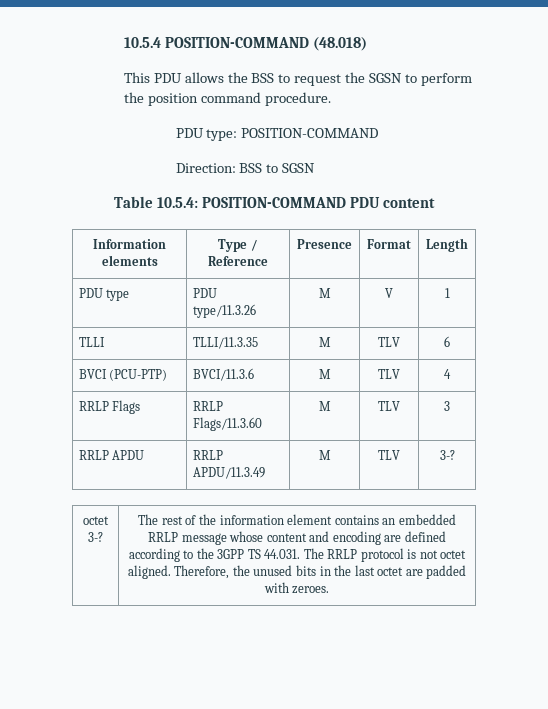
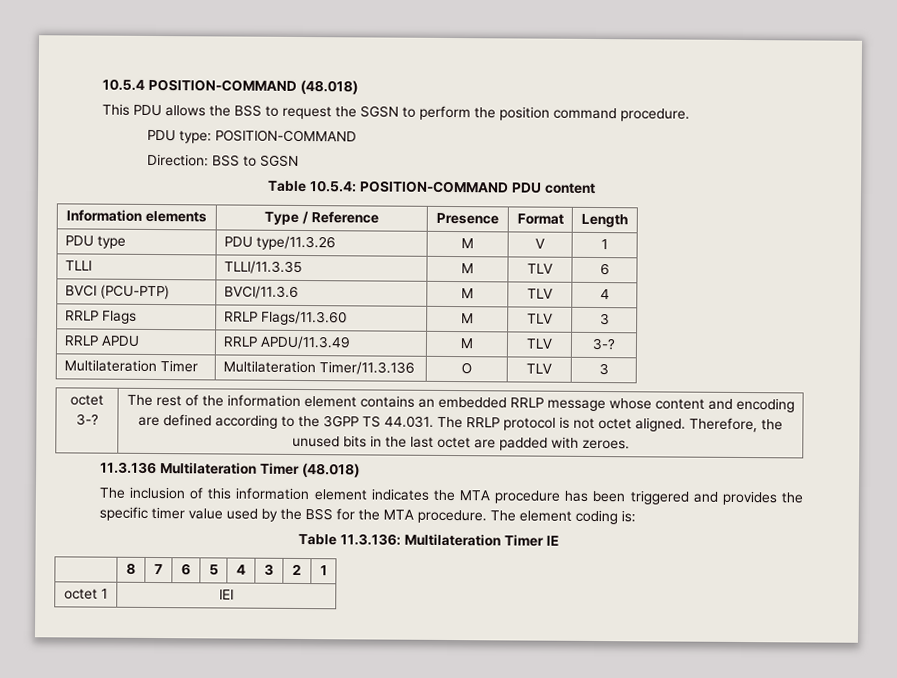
+ Multilateration Timer | Multilateration Timer/11.3.136 | O | TLV | 3
+ 11.3.136 Multilateration Timer (48.018)
+ The inclusion of this information element indicates the MTA procedure has been triggered and provides the specific timer value used by the BSS for the MTA procedure. The element coding is:
+ Table 11.3.136: Multilateration Timer IE
+ | 8 | 7 | 6 | 5 | 4 | 3 | 2 | 1
+ octet 1 | IEI

